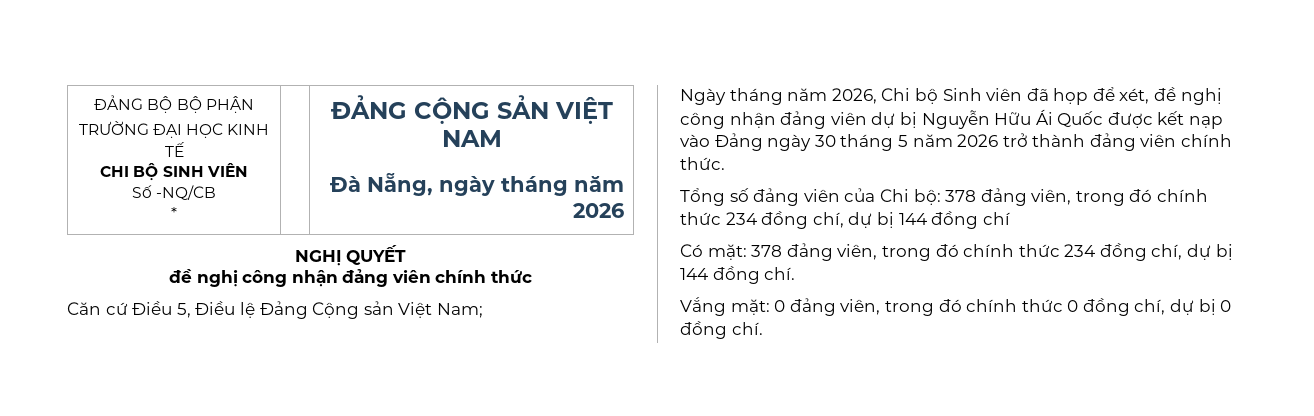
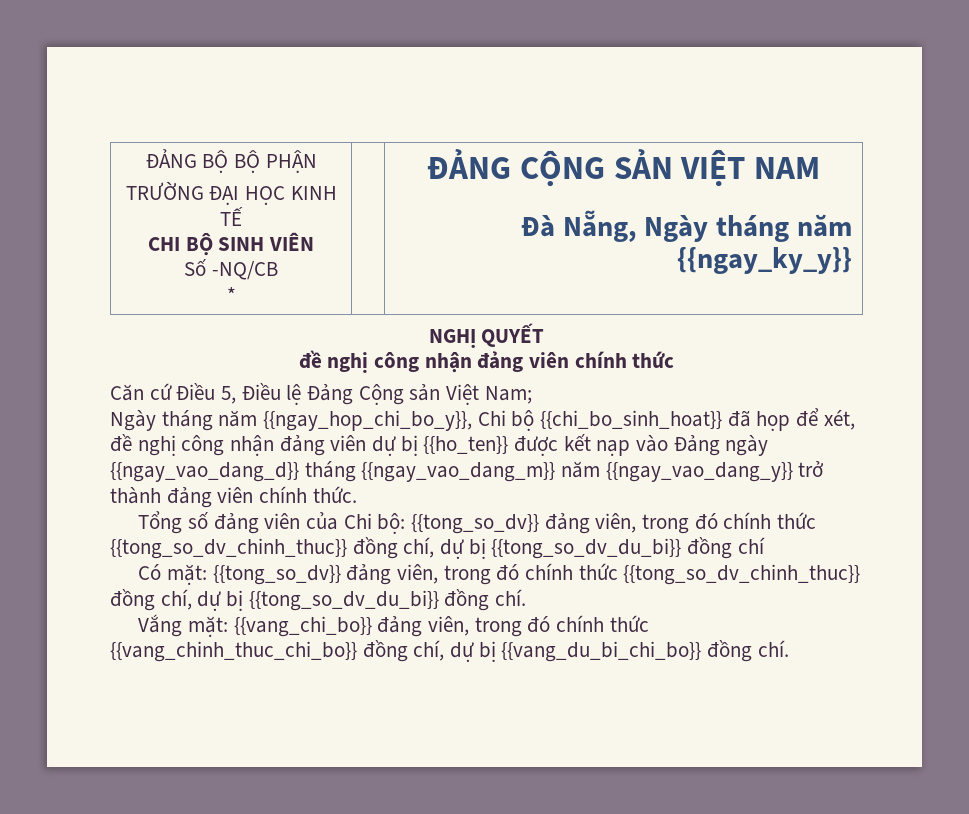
  ĐẢNG BỘ BỘ PHẬN
  TRƯỜNG ĐẠI HỌC KINH TẾ
  CHI BỘ SINH VIÊN
  Số -NQ/CB
  * | | ĐẢNG CỘNG SẢN VIỆT NAM
- Đà Nẵng, ngày tháng năm 2026
+ Đà Nẵng, Ngày tháng năm {{ngay_ky_y}}
- Ngày tháng năm 2026, Chi bộ Sinh viên đã họp để xét, đề nghị công nhận đảng viên dự bị Nguyễn Hữu Ái Quốc được kết nạp vào Đảng ngày 30 tháng 5 năm 2026 trở thành đảng viên chính thức.
+ Ngày tháng năm {{ngay_hop_chi_bo_y}}, Chi bộ {{chi_bo_sinh_hoat}} đã họp để xét, đề nghị công nhận đảng viên dự bị {{ho_ten}} được kết nạp vào Đảng ngày {{ngay_vao_dang_d}} tháng {{ngay_vao_dang_m}} năm {{ngay_vao_dang_y}} trở thành đảng viên chính thức.
- Tổng số đảng viên của Chi bộ: 378 đảng viên, trong đó chính thức 234 đồng chí, dự bị 144 đồng chí
+ Tổng số đảng viên của Chi bộ: {{tong_so_dv}} đảng viên, trong đó chính thức {{tong_so_dv_chinh_thuc}} đồng chí, dự bị {{tong_so_dv_du_bi}} đồng chí
- Có mặt: 378 đảng viên, trong đó chính thức 234 đồng chí, dự bị 144 đồng chí.
+ Có mặt: {{tong_so_dv}} đảng viên, trong đó chính thức {{tong_so_dv_chinh_thuc}} đồng chí, dự bị {{tong_so_dv_du_bi}} đồng chí.
- Vắng mặt: 0 đảng viên, trong đó chính thức 0 đồng chí, dự bị 0 đồng chí.
+ Vắng mặt: {{vang_chi_bo}} đảng viên, trong đó chính thức {{vang_chinh_thuc_chi_bo}} đồng chí, dự bị {{vang_du_bi_chi_bo}} đồng chí.

